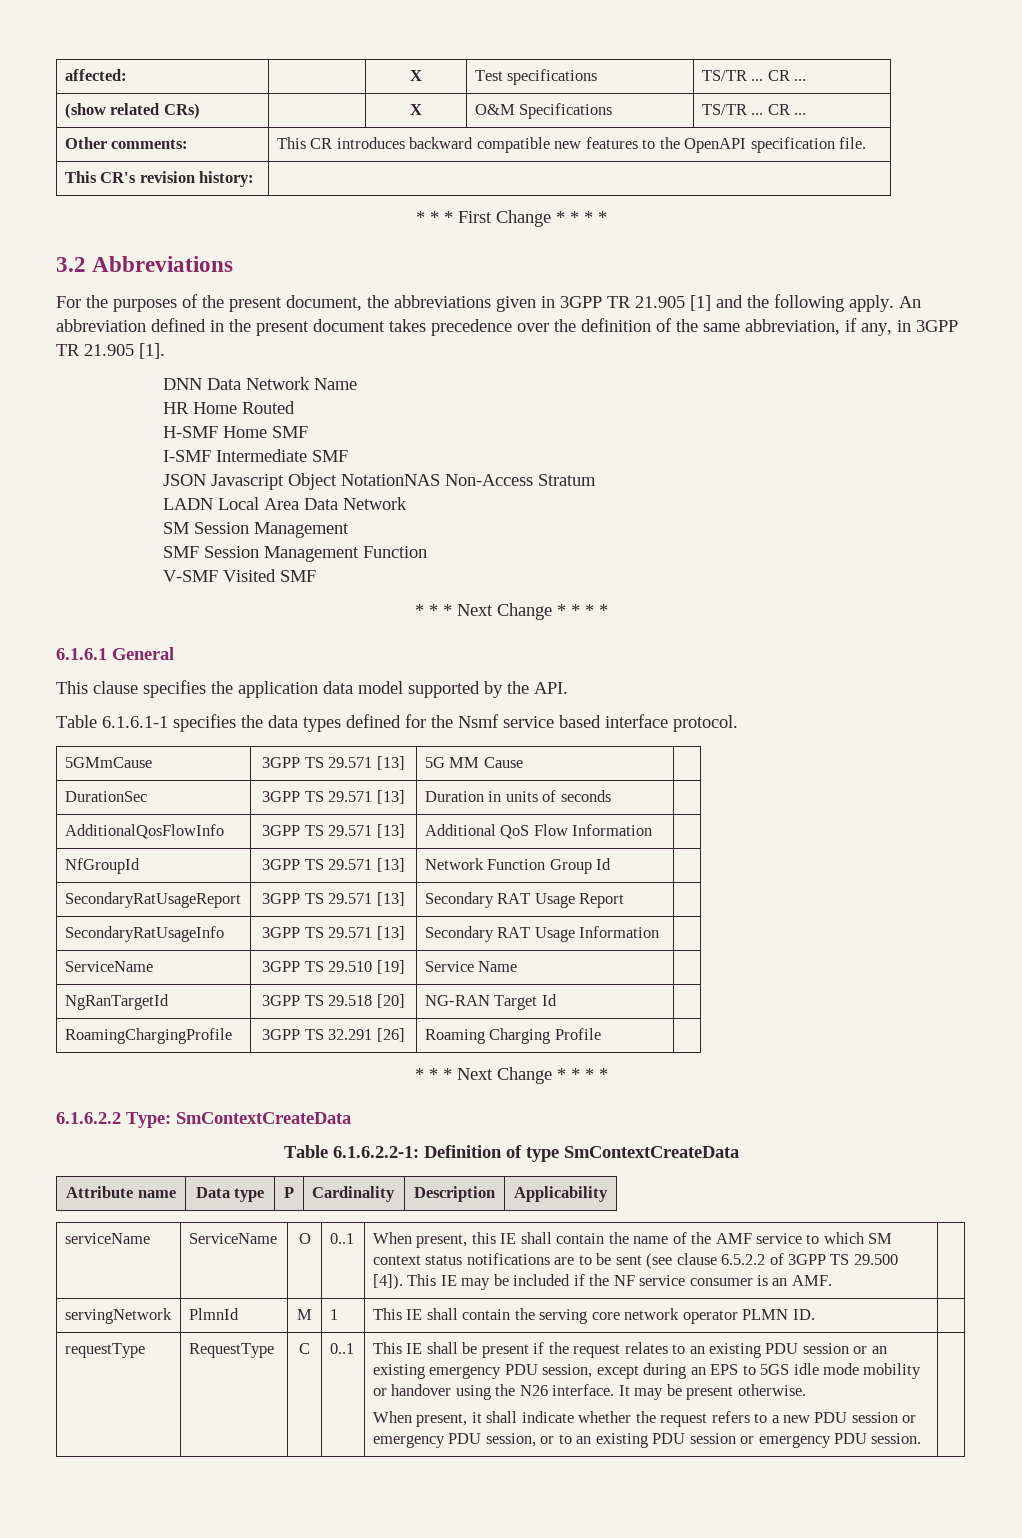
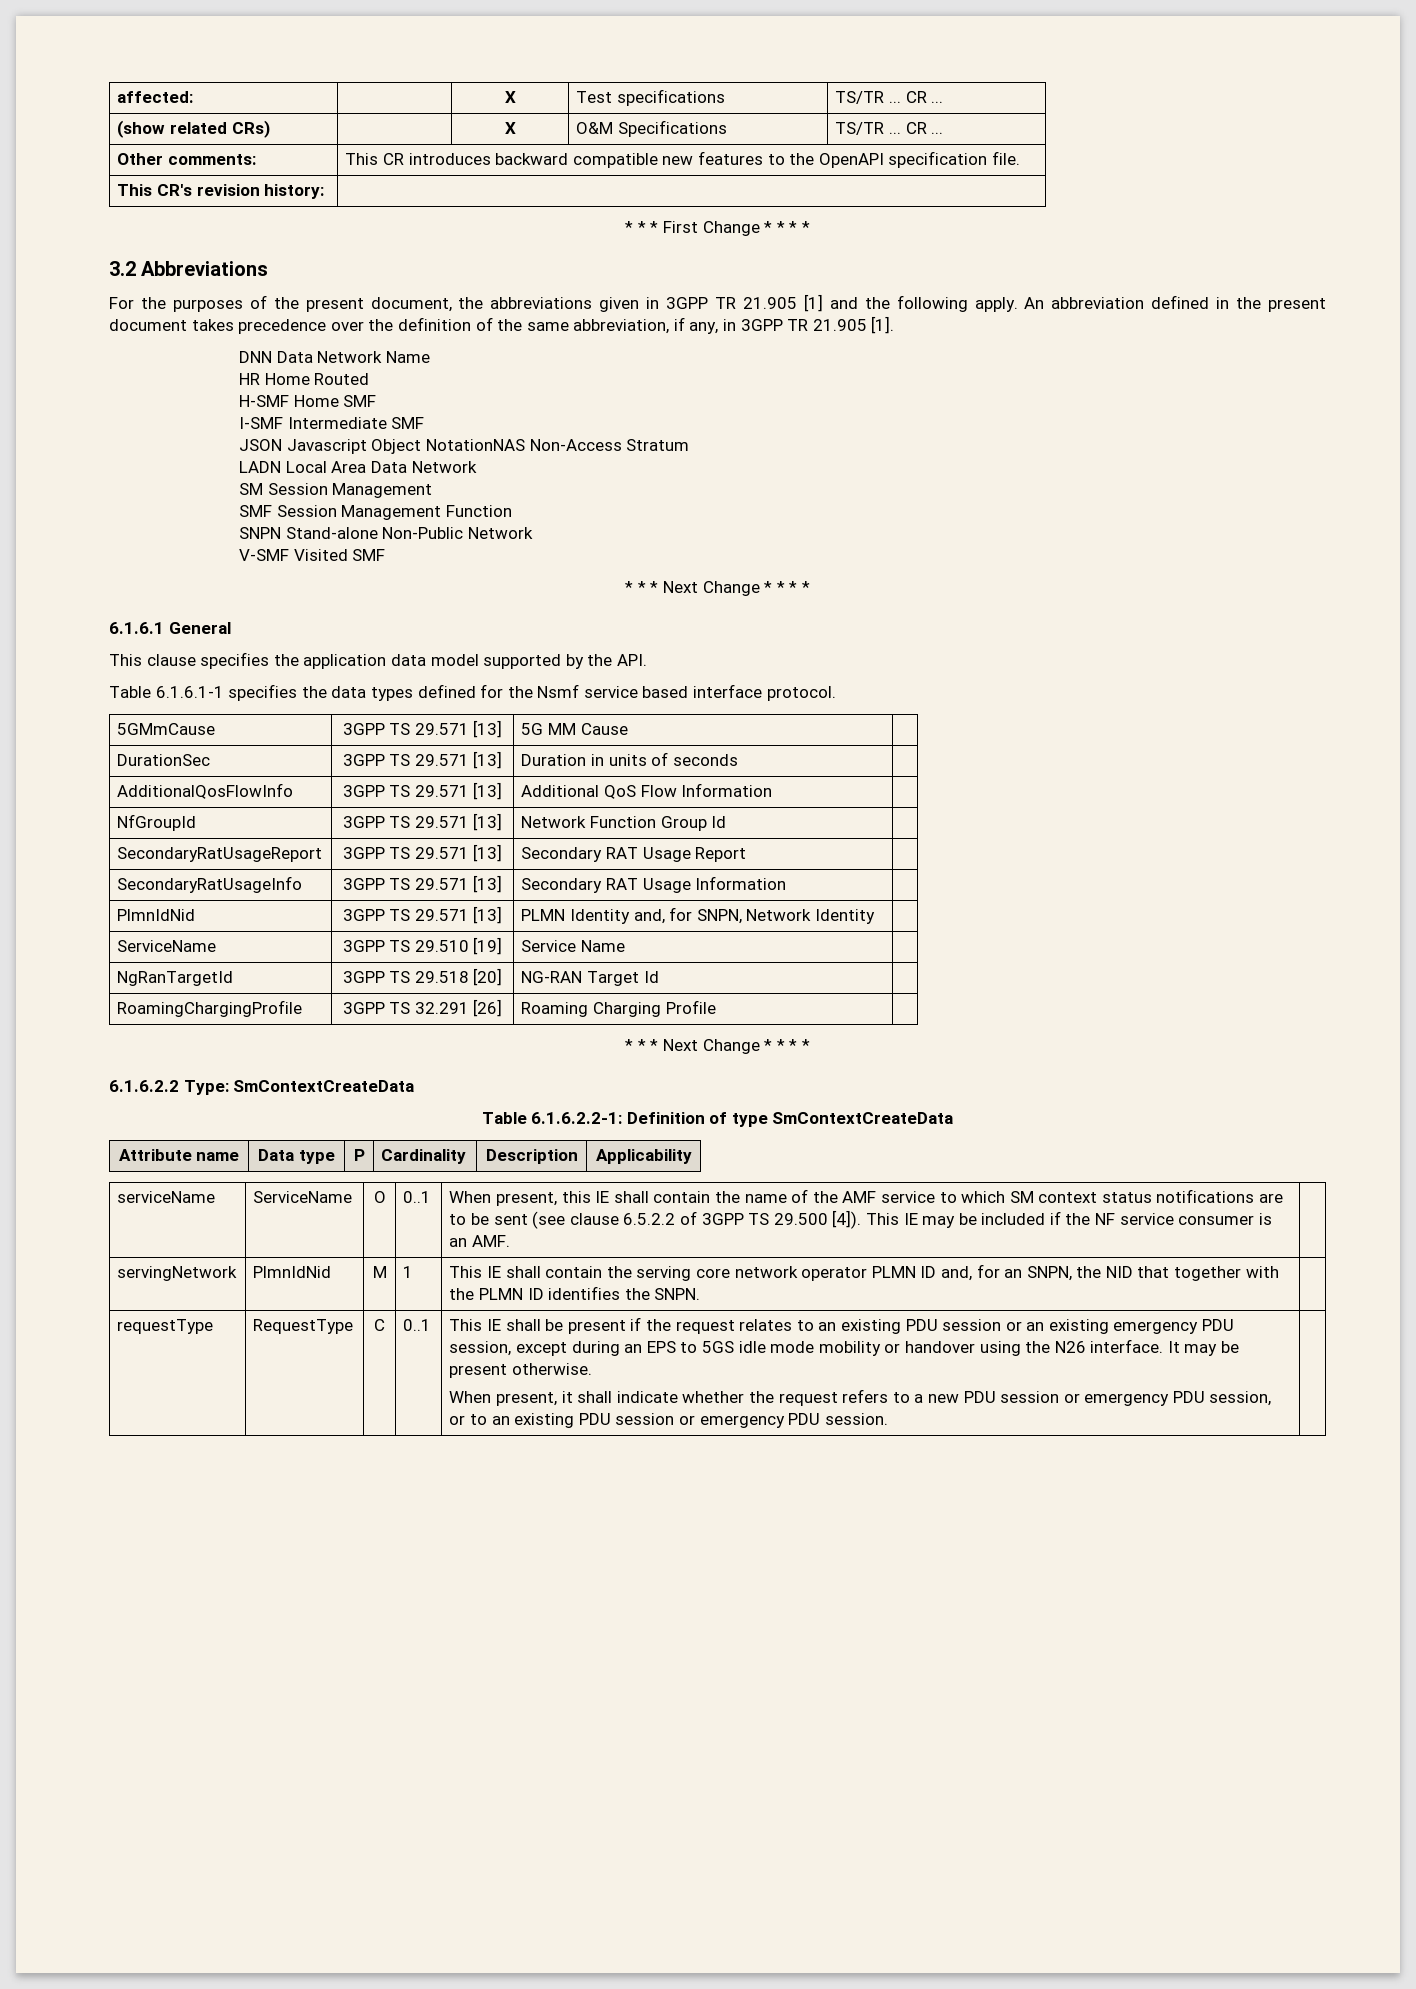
+ SNPN Stand-alone Non-Public Network
+ PlmnIdNid | 3GPP TS 29.571 [13] | PLMN Identity and, for SNPN, Network Identity |
- servingNetwork | PlmnId | M | 1 | This IE shall contain the serving core network operator PLMN ID. |
+ servingNetwork | PlmnIdNid | M | 1 | This IE shall contain the serving core network operator PLMN ID and, for an SNPN, the NID that together with the PLMN ID identifies the SNPN. |

